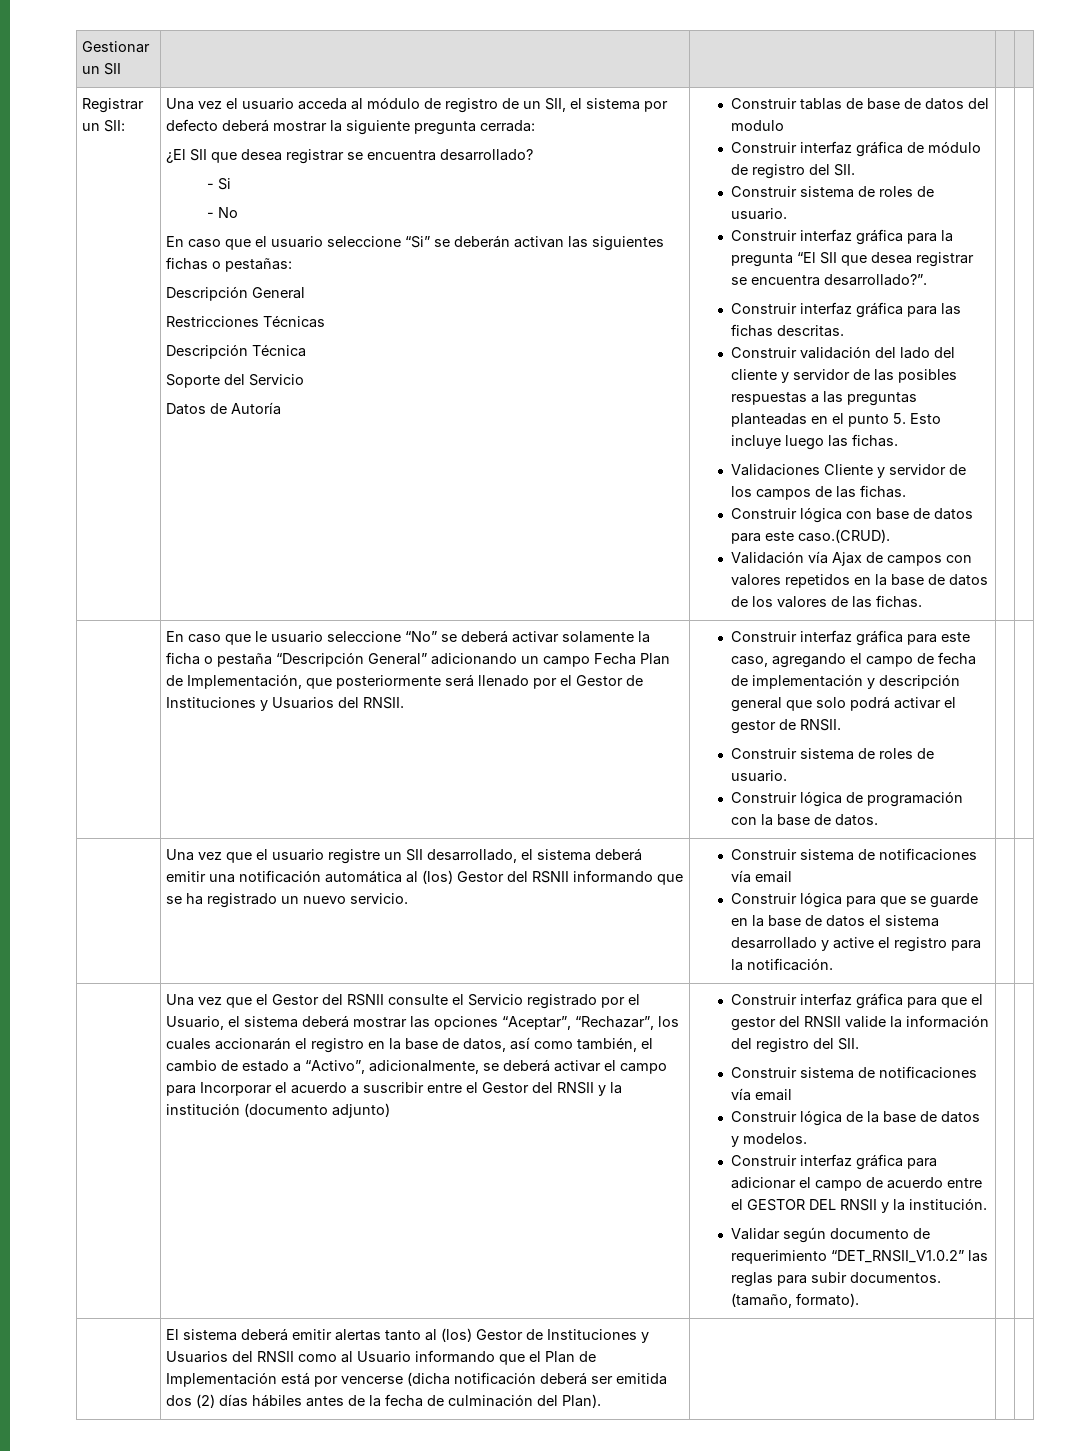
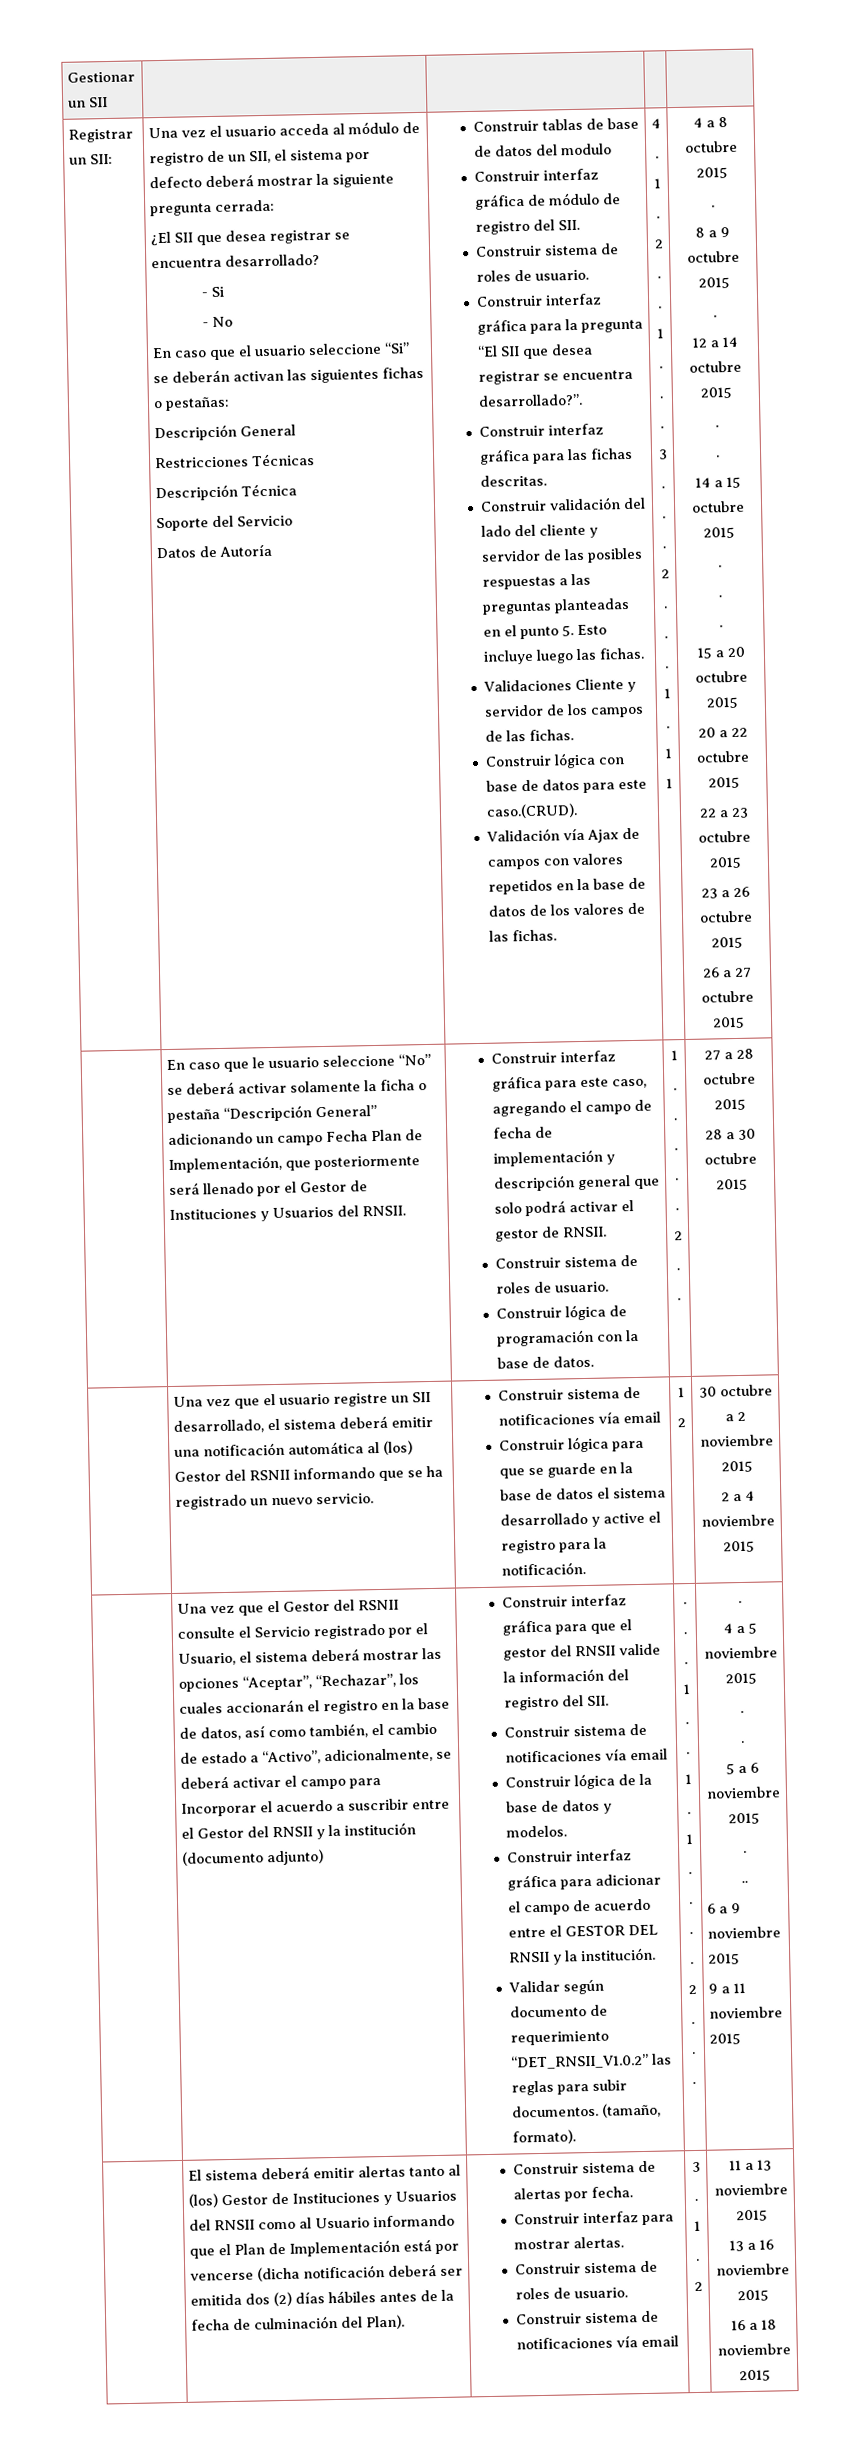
- Validación vía Ajax de campos con valores repetidos en la base de datos de los valores de las fichas.
+ Validación vía Ajax de campos con valores repetidos en la base de datos de los valores de las fichas. | 4
+ .
+ 1
+ .
+ 2
+ .
+ .
+ 1
+ .
+ .
+ .
+ 3
+ .
+ .
+ .
+ 2
+ .
+ .
+ .
+ 1
+ .
+ 1
+ 1 | 4 a 8 octubre 2015
+ .
+ 8 a 9 octubre 2015
+ .
+ 12 a 14 octubre 2015
+ .
+ .
+ 14 a 15 octubre 2015
+ .
+ .
+ .
+ 15 a 20 octubre 2015
+ 20 a 22 octubre 2015
+ 22 a 23 octubre 2015
+ 23 a 26 octubre 2015
+ 26 a 27 octubre 2015
- Construir lógica de programación con la base de datos.
+ Construir lógica de programación con la base de datos. | 1
+ .
+ .
+ .
+ .
+ .
+ 2
+ .
+ . | 27 a 28 octubre 2015
+ 28 a 30 octubre 2015
- Construir lógica para que se guarde en la base de datos el sistema desarrollado y active el registro para la notificación.
+ Construir lógica para que se guarde en la base de datos el sistema desarrollado y active el registro para la notificación. | 1
+ 2 | 30 octubre a 2 noviembre 2015
+ 2 a 4 noviembre 2015
- (tamaño, formato).
+ (tamaño, formato). | .
+ .
+ .
+ 1
+ .
+ .
+ 1
+ .
+ 1
+ .
+ .
+ .
+ .
+ 2
+ .
+ .
+ . | .
+ 4 a 5 noviembre 2015
+ .
+ .
+ 5 a 6 noviembre 2015
+ .
+ ..
+ 6 a 9 noviembre 2015
+ 9 a 11 noviembre 2015
+ Construir sistema de alertas por fecha.
+ Construir interfaz para mostrar alertas.
+ Construir sistema de roles de usuario.
+ Construir sistema de notificaciones vía email | 3
+ .
+ 1
+ .
+ 2 | 11 a 13 noviembre 2015
+ 13 a 16 noviembre 2015
+ 16 a 18 noviembre 2015

